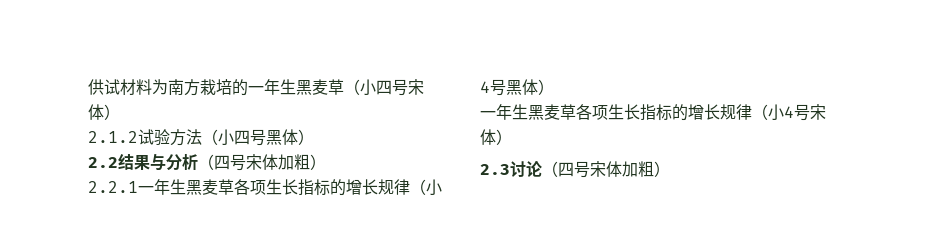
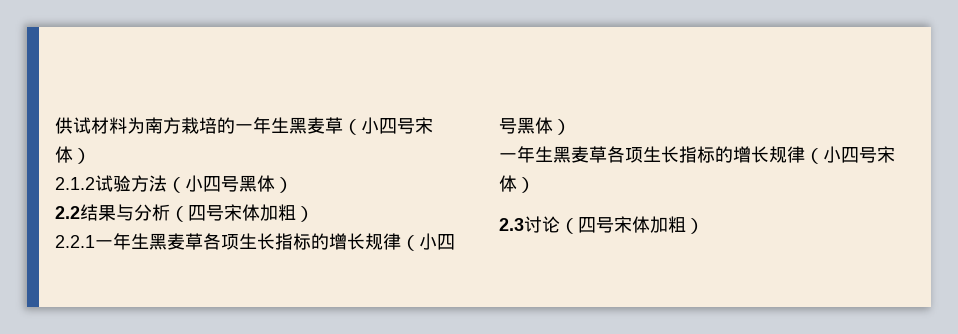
- 2.2.1一年生黑麦草各项生长指标的增长规律（小4号黑体）
+ 2.2.1一年生黑麦草各项生长指标的增长规律（小四号黑体）
- 一年生黑麦草各项生长指标的增长规律（小4号宋体）
+ 一年生黑麦草各项生长指标的增长规律（小四号宋体）

